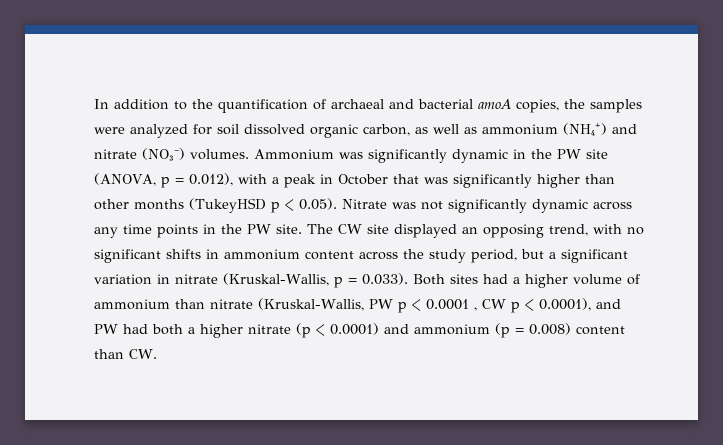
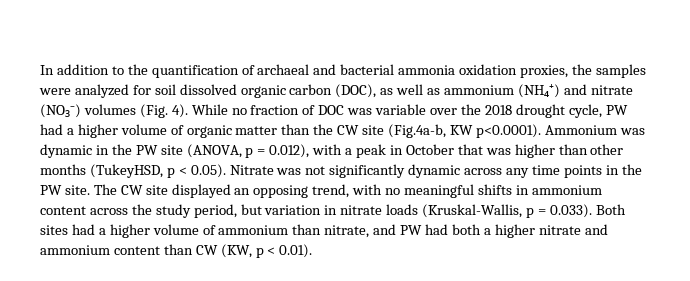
- In addition to the quantification of archaeal and bacterial amoA copies, the samples were analyzed for soil dissolved organic carbon, as well as ammonium (NH₄⁺) and nitrate (NO₃⁻) volumes. Ammonium was significantly dynamic in the PW site (ANOVA, p = 0.012), with a peak in October that was significantly higher than other months (TukeyHSD p < 0.05). Nitrate was not significantly dynamic across any time points in the PW site.
+ In addition to the quantification of archaeal and bacterial ammonia oxidation proxies, the samples were analyzed for soil dissolved organic carbon (DOC), as well as ammonium (NH₄⁺) and nitrate (NO₃⁻) volumes (Fig. 4). While no fraction of DOC was variable over the 2018 drought cycle, PW had a higher volume of organic matter than the CW site (Fig.4a-b, KW p<0.0001). Ammonium was dynamic in the PW site (ANOVA, p = 0.012), with a peak in October that was higher than other months (TukeyHSD, p < 0.05). Nitrate was not significantly dynamic across any time points in the PW site.
- The CW site displayed an opposing trend, with no significant shifts in ammonium content across the study period, but a significant variation in nitrate (Kruskal-Wallis, p = 0.033). Both sites had a higher volume of ammonium than nitrate (Kruskal-Wallis, PW p < 0.0001 , CW p < 0.0001), and PW had both a higher nitrate (p < 0.0001) and ammonium (p = 0.008) content than CW.
+ The CW site displayed an opposing trend, with no meaningful shifts in ammonium content across the study period, but variation in nitrate loads (Kruskal-Wallis, p = 0.033). Both sites had a higher volume of ammonium than nitrate, and PW had both a higher nitrate and ammonium content than CW (KW, p < 0.01).

